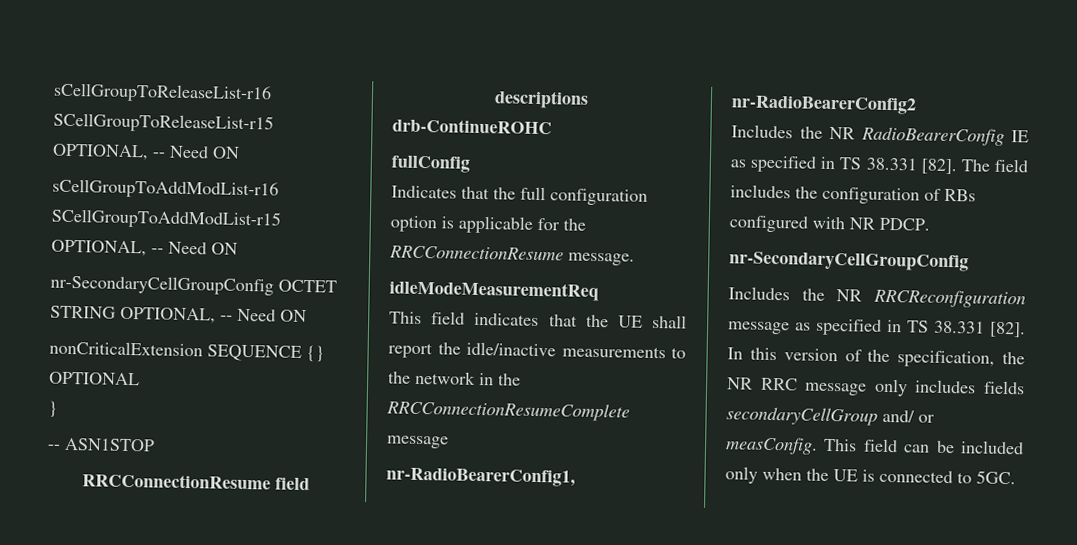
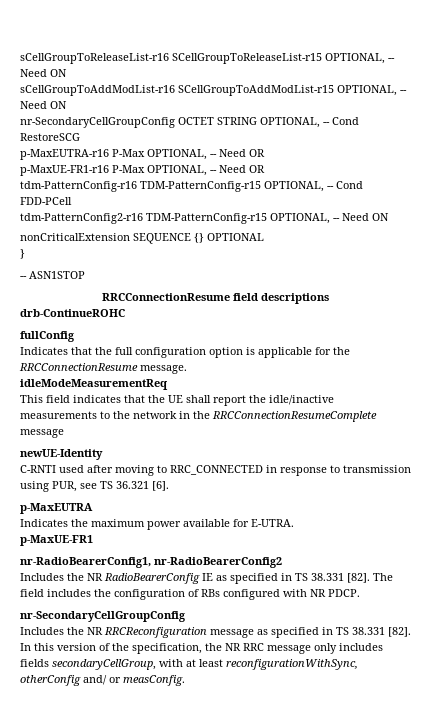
- nr-SecondaryCellGroupConfig OCTET STRING OPTIONAL, -- Need ON
+ nr-SecondaryCellGroupConfig OCTET STRING OPTIONAL, -- Cond RestoreSCG
+ p-MaxEUTRA-r16 P-Max OPTIONAL, -- Need OR
+ p-MaxUE-FR1-r16 P-Max OPTIONAL, -- Need OR
+ tdm-PatternConfig-r16 TDM-PatternConfig-r15 OPTIONAL, -- Cond FDD-PCell
+ tdm-PatternConfig2-r16 TDM-PatternConfig-r15 OPTIONAL, -- Need ON
+ newUE-Identity
+ C-RNTI used after moving to RRC_CONNECTED in response to transmission using PUR, see TS 36.321 [6].
+ p-MaxEUTRA
+ Indicates the maximum power available for E-UTRA.
+ p-MaxUE-FR1
- In this version of the specification, the NR RRC message only includes fields secondaryCellGroup and/ or measConfig. This field can be included only when the UE is connected to 5GC.
+ In this version of the specification, the NR RRC message only includes fields secondaryCellGroup, with at least reconfigurationWithSync, otherConfig and/ or measConfig.

